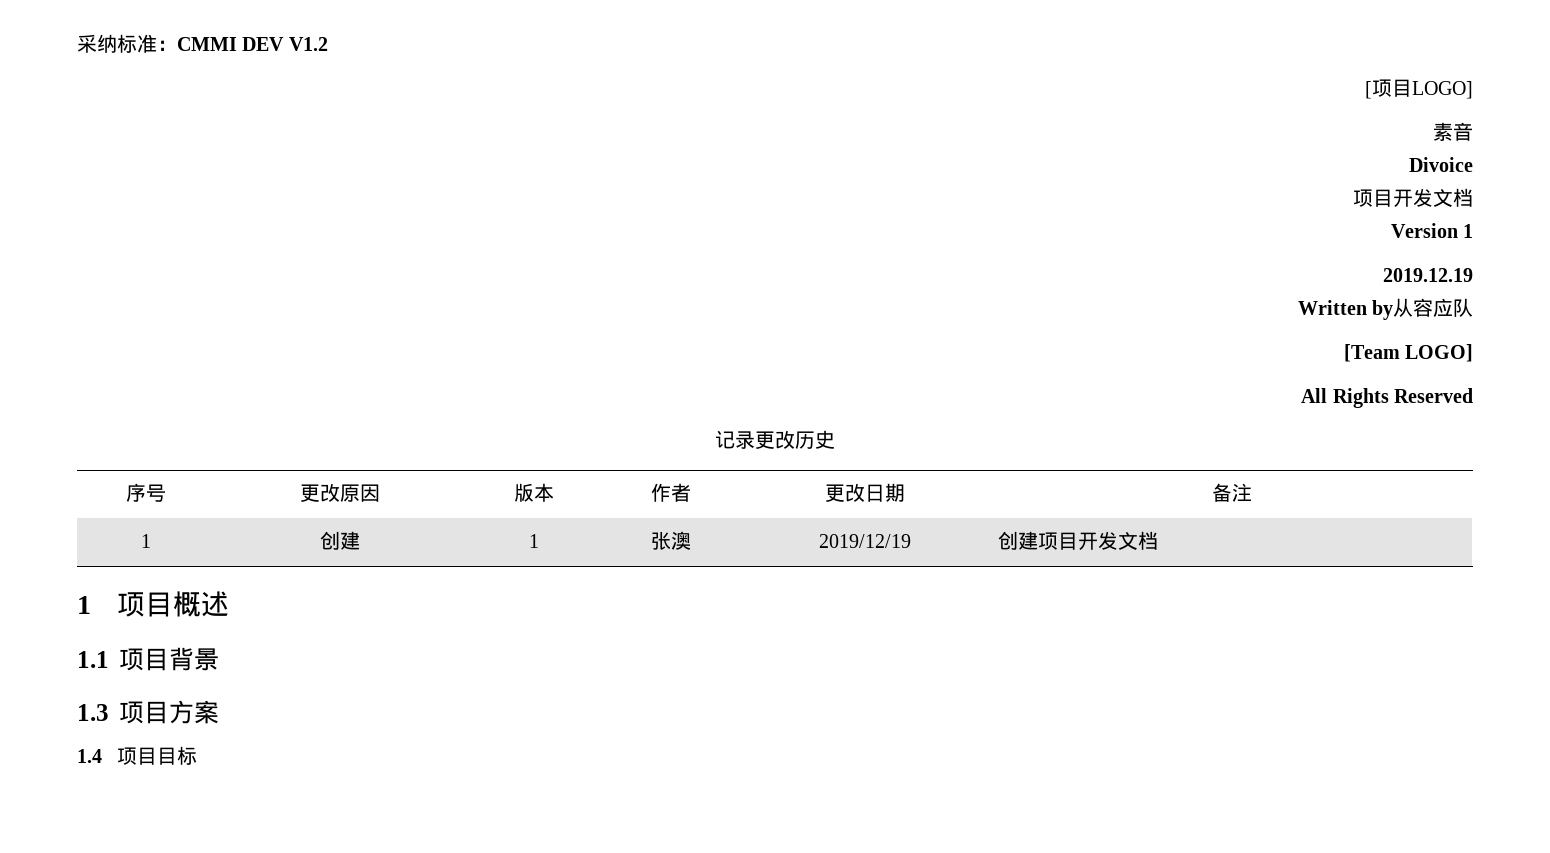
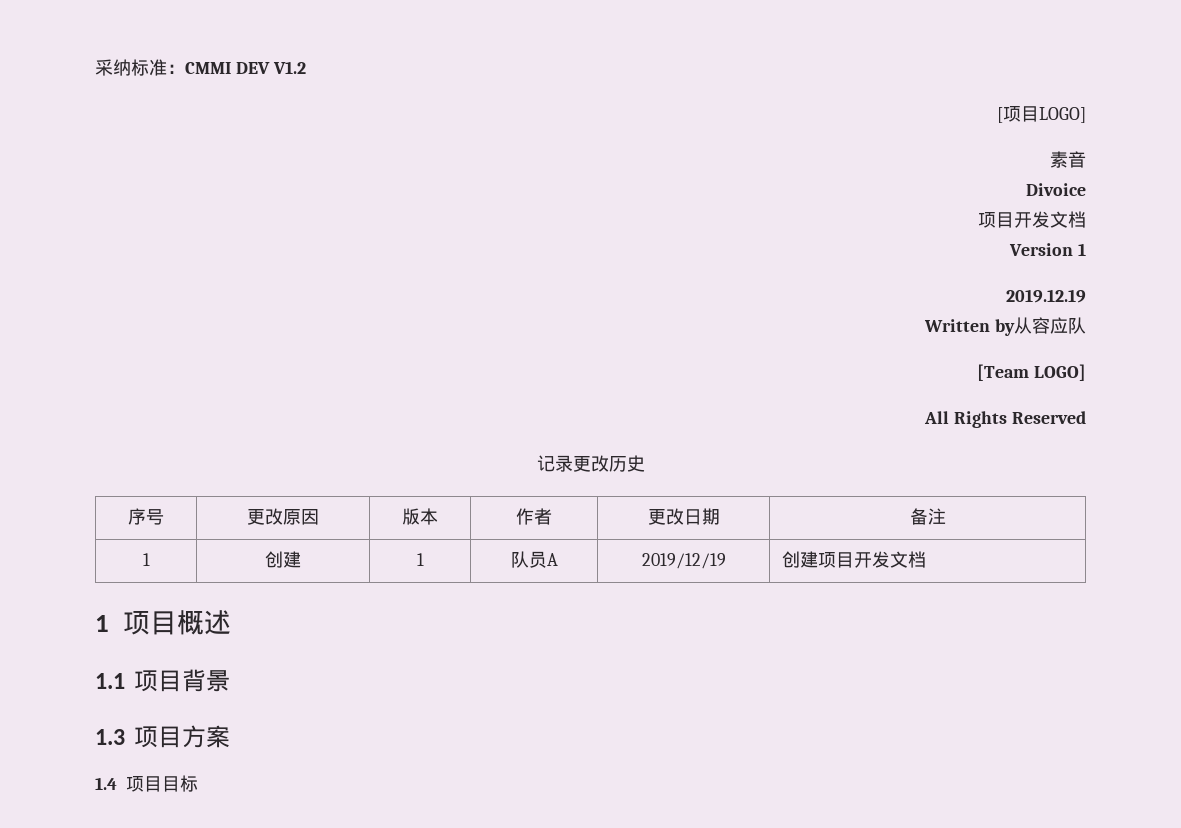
- 1 | 创建 | 1 | 张澳 | 2019/12/19 | 创建项目开发文档
+ 1 | 创建 | 1 | 队员A | 2019/12/19 | 创建项目开发文档

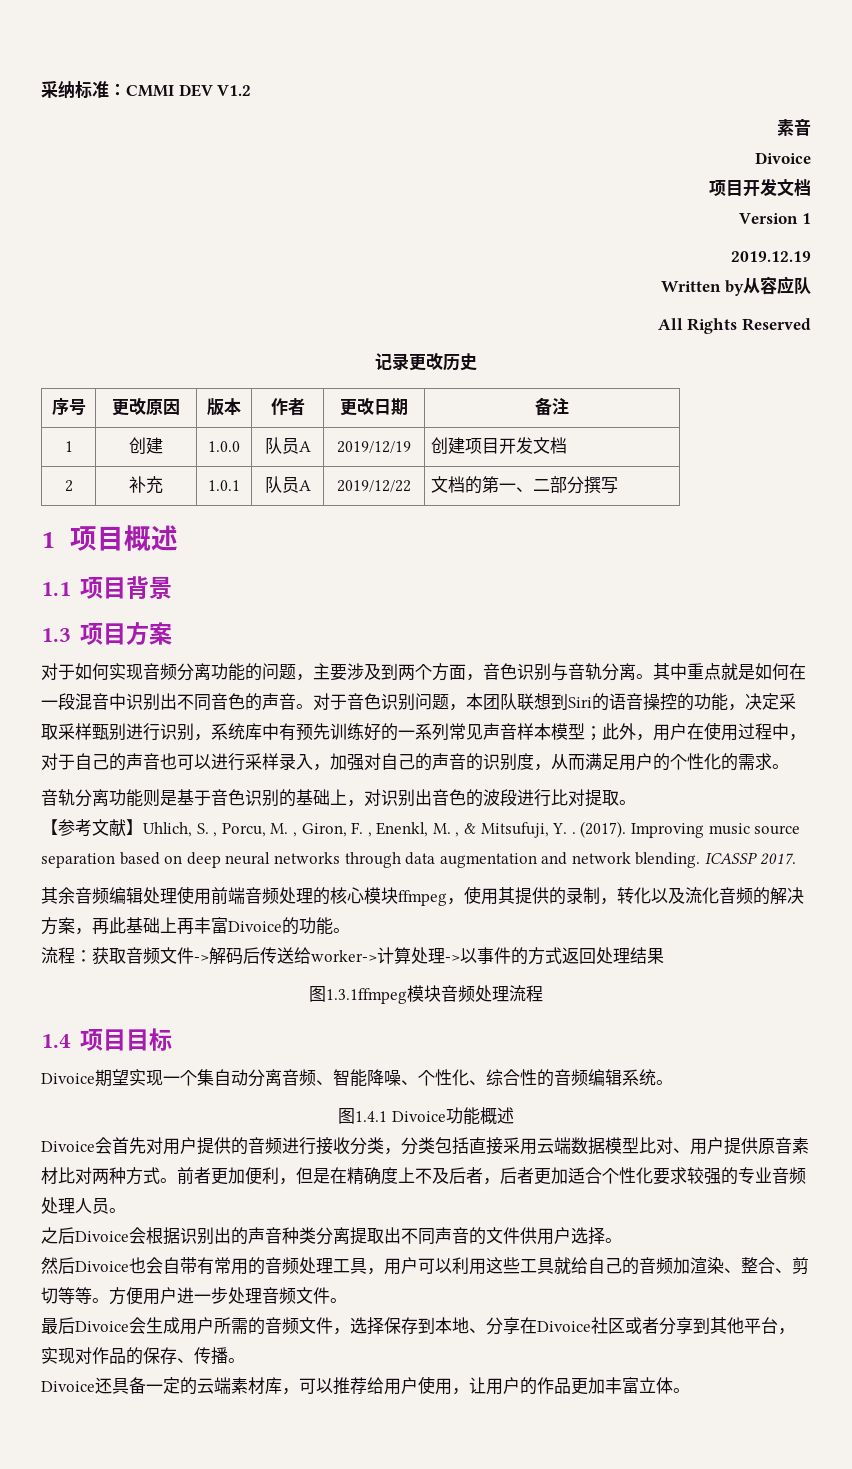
- [项目LOGO]
- [Team LOGO]
- 1 | 创建 | 1 | 队员A | 2019/12/19 | 创建项目开发文档
+ 1 | 创建 | 1.0.0 | 队员A | 2019/12/19 | 创建项目开发文档
+ 2 | 补充 | 1.0.1 | 队员A | 2019/12/22 | 文档的第一、二部分撰写
+ 对于如何实现音频分离功能的问题，主要涉及到两个方面，音色识别与音轨分离。其中重点就是如何在一段混音中识别出不同音色的声音。对于音色识别问题，本团队联想到Siri的语音操控的功能，决定采取采样甄别进行识别，系统库中有预先训练好的一系列常见声音样本模型；此外，用户在使用过程中，对于自己的声音也可以进行采样录入，加强对自己的声音的识别度，从而满足用户的个性化的需求。
+ 音轨分离功能则是基于音色识别的基础上，对识别出音色的波段进行比对提取。
+ 【参考文献】Uhlich, S. , Porcu, M. , Giron, F. , Enenkl, M. , & Mitsufuji, Y. . (2017). Improving music source separation based on deep neural networks through data augmentation and network blending. ICASSP 2017.
+ 其余音频编辑处理使用前端音频处理的核心模块ffmpeg，使用其提供的录制，转化以及流化音频的解决方案，再此基础上再丰富Divoice的功能。
+ 流程：获取音频文件->解码后传送给worker->计算处理->以事件的方式返回处理结果
+ 图1.3.1ffmpeg模块音频处理流程
  1.4项目目标
+ Divoice期望实现一个集自动分离音频、智能降噪、个性化、综合性的音频编辑系统。
+ 图1.4.1 Divoice功能概述
+ Divoice会首先对用户提供的音频进行接收分类，分类包括直接采用云端数据模型比对、用户提供原音素材比对两种方式。前者更加便利，但是在精确度上不及后者，后者更加适合个性化要求较强的专业音频处理人员。
+ 之后Divoice会根据识别出的声音种类分离提取出不同声音的文件供用户选择。
+ 然后Divoice也会自带有常用的音频处理工具，用户可以利用这些工具就给自己的音频加渲染、整合、剪切等等。方便用户进一步处理音频文件。
+ 最后Divoice会生成用户所需的音频文件，选择保存到本地、分享在Divoice社区或者分享到其他平台，实现对作品的保存、传播。
+ Divoice还具备一定的云端素材库，可以推荐给用户使用，让用户的作品更加丰富立体。

